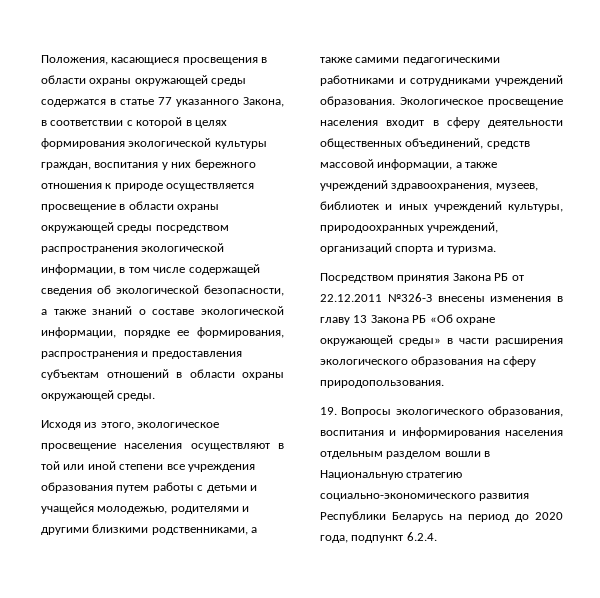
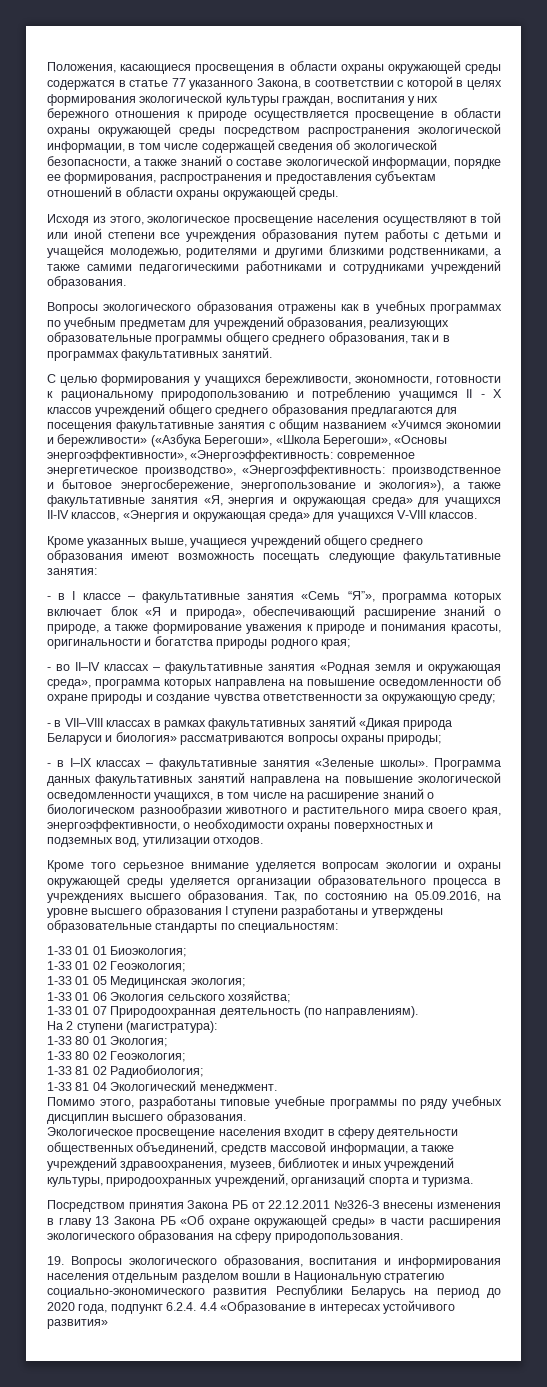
- Исходя из этого, экологическое просвещение населения осуществляют в той или иной степени все учреждения образования путем работы с детьми и учащейся молодежью, родителями и другими близкими родственниками, а также самими педагогическими работниками и сотрудниками учреждений образования. Экологическое просвещение населения входит в сферу деятельности общественных объединений, средств массовой информации, а также учреждений здравоохранения, музеев, библиотек и иных учреждений культуры, природоохранных учреждений, организаций спорта и туризма.
+ Исходя из этого, экологическое просвещение населения осуществляют в той или иной степени все учреждения образования путем работы с детьми и учащейся молодежью, родителями и другими близкими родственниками, а также самими педагогическими работниками и сотрудниками учреждений образования.
+ Вопросы экологического образования отражены как в учебных программах по учебным предметам для учреждений образования, реализующих образовательные программы общего среднего образования, так и в программах факультативных занятий.
+ С целью формирования у учащихся бережливости, экономности, готовности к рациональному природопользованию и потреблению учащимся ІІ - Х классов учреждений общего среднего образования предлагаются для посещения факультативные занятия с общим названием «Учимся экономии и бережливости» («Азбука Берегоши», «Школа Берегоши», «Основы энергоэффективности», «Энергоэффективность: современное энергетическое производство», «Энергоэффективность: производственное и бытовое энергосбережение, энергопользование и экология»), а также факультативные занятия «Я, энергия и окружающая среда» для учащихся II-IV классов, «Энергия и окружающая среда» для учащихся V-VIII классов.
+ Кроме указанных выше, учащиеся учреждений общего среднего образования имеют возможность посещать следующие факультативные занятия:
+ - в I классе – факультативные занятия «Семь “Я”», программа которых включает блок «Я и природа», обеспечивающий расширение знаний о природе, а также формирование уважения к природе и понимания красоты, оригинальности и богатства природы родного края;
+ - во II–IV классах – факультативные занятия «Родная земля и окружающая среда», программа которых направлена на повышение осведомленности об охране природы и создание чувства ответственности за окружающую среду;
+ - в VII–VIII классах в рамках факультативных занятий «Дикая природа Беларуси и биология» рассматриваются вопросы охраны природы;
+ - в I–IX классах – факультативные занятия «Зеленые школы». Программа данных факультативных занятий направлена на повышение экологической осведомленности учащихся, в том числе на расширение знаний о биологическом разнообразии животного и растительного мира своего края, энергоэффективности, о необходимости охраны поверхностных и подземных вод, утилизации отходов.
+ Кроме того серьезное внимание уделяется вопросам экологии и охраны окружающей среды уделяется организации образовательного процесса в учреждениях высшего образования. Так, по состоянию на 05.09.2016, на уровне высшего образования I ступени разработаны и утверждены образовательные стандарты по специальностям:
+ 1-33 01 01 Биоэкология;
+ 1-33 01 02 Геоэкология;
+ 1-33 01 05 Медицинская экология;
+ 1-33 01 06 Экология сельского хозяйства;
+ 1-33 01 07 Природоохранная деятельность (по направлениям).
+ На 2 ступени (магистратура):
+ 1-33 80 01 Экология;
+ 1-33 80 02 Геоэкология;
+ 1-33 81 02 Радиобиология;
+ 1-33 81 04 Экологический менеджмент.
+ Помимо этого, разработаны типовые учебные программы по ряду учебных дисциплин высшего образования.
+ Экологическое просвещение населения входит в сферу деятельности общественных объединений, средств массовой информации, а также учреждений здравоохранения, музеев, библиотек и иных учреждений культуры, природоохранных учреждений, организаций спорта и туризма.
- 19. Вопросы экологического образования, воспитания и информирования населения отдельным разделом вошли в Национальную стратегию социально-экономического развития Республики Беларусь на период до 2020 года, подпункт 6.2.4.
+ 19. Вопросы экологического образования, воспитания и информирования населения отдельным разделом вошли в Национальную стратегию социально-экономического развития Республики Беларусь на период до 2020 года, подпункт 6.2.4. 4.4 «Образование в интересах устойчивого развития»

